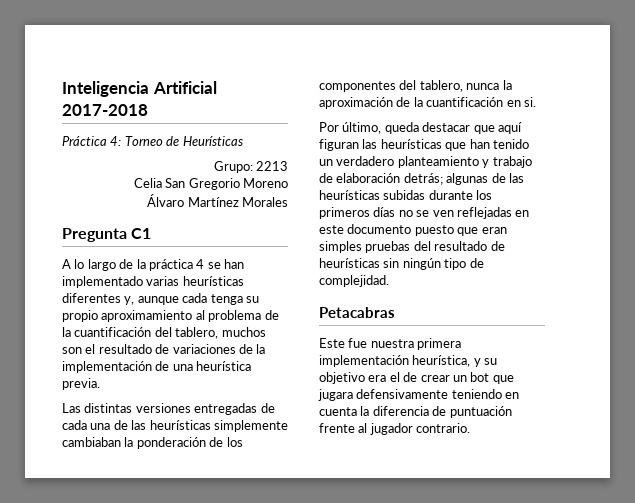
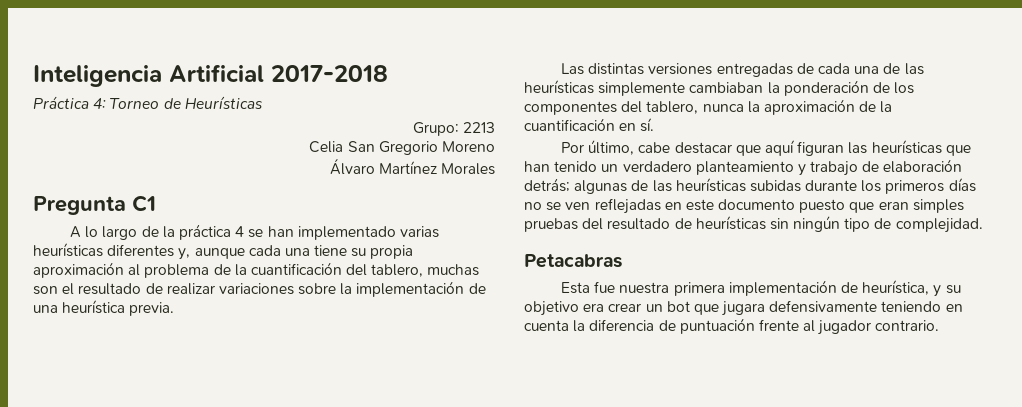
- A lo largo de la práctica 4 se han implementado varias heurísticas diferentes y, aunque cada tenga su propio aproximamiento al problema de la cuantificación del tablero, muchos son el resultado de variaciones de la implementación de una heurística previa.
+ A lo largo de la práctica 4 se han implementado varias heurísticas diferentes y, aunque cada una tiene su propia aproximación al problema de la cuantificación del tablero, muchas son el resultado de realizar variaciones sobre la implementación de una heurística previa.
- Las distintas versiones entregadas de cada una de las heurísticas simplemente cambiaban la ponderación de los componentes del tablero, nunca la aproximación de la cuantificación en si.
+ Las distintas versiones entregadas de cada una de las heurísticas simplemente cambiaban la ponderación de los componentes del tablero, nunca la aproximación de la cuantificación en sí.
- Por último, queda destacar que aquí figuran las heurísticas que han tenido un verdadero planteamiento y trabajo de elaboración detrás; algunas de las heurísticas subidas durante los primeros días no se ven reflejadas en este documento puesto que eran simples pruebas del resultado de heurísticas sin ningún tipo de complejidad.
+ Por último, cabe destacar que aquí figuran las heurísticas que han tenido un verdadero planteamiento y trabajo de elaboración detrás; algunas de las heurísticas subidas durante los primeros días no se ven reflejadas en este documento puesto que eran simples pruebas del resultado de heurísticas sin ningún tipo de complejidad.
- Este fue nuestra primera implementación heurística, y su objetivo era el de crear un bot que jugara defensivamente teniendo en cuenta la diferencia de puntuación frente al jugador contrario.
+ Esta fue nuestra primera implementación de heurística, y su objetivo era crear un bot que jugara defensivamente teniendo en cuenta la diferencia de puntuación frente al jugador contrario.

